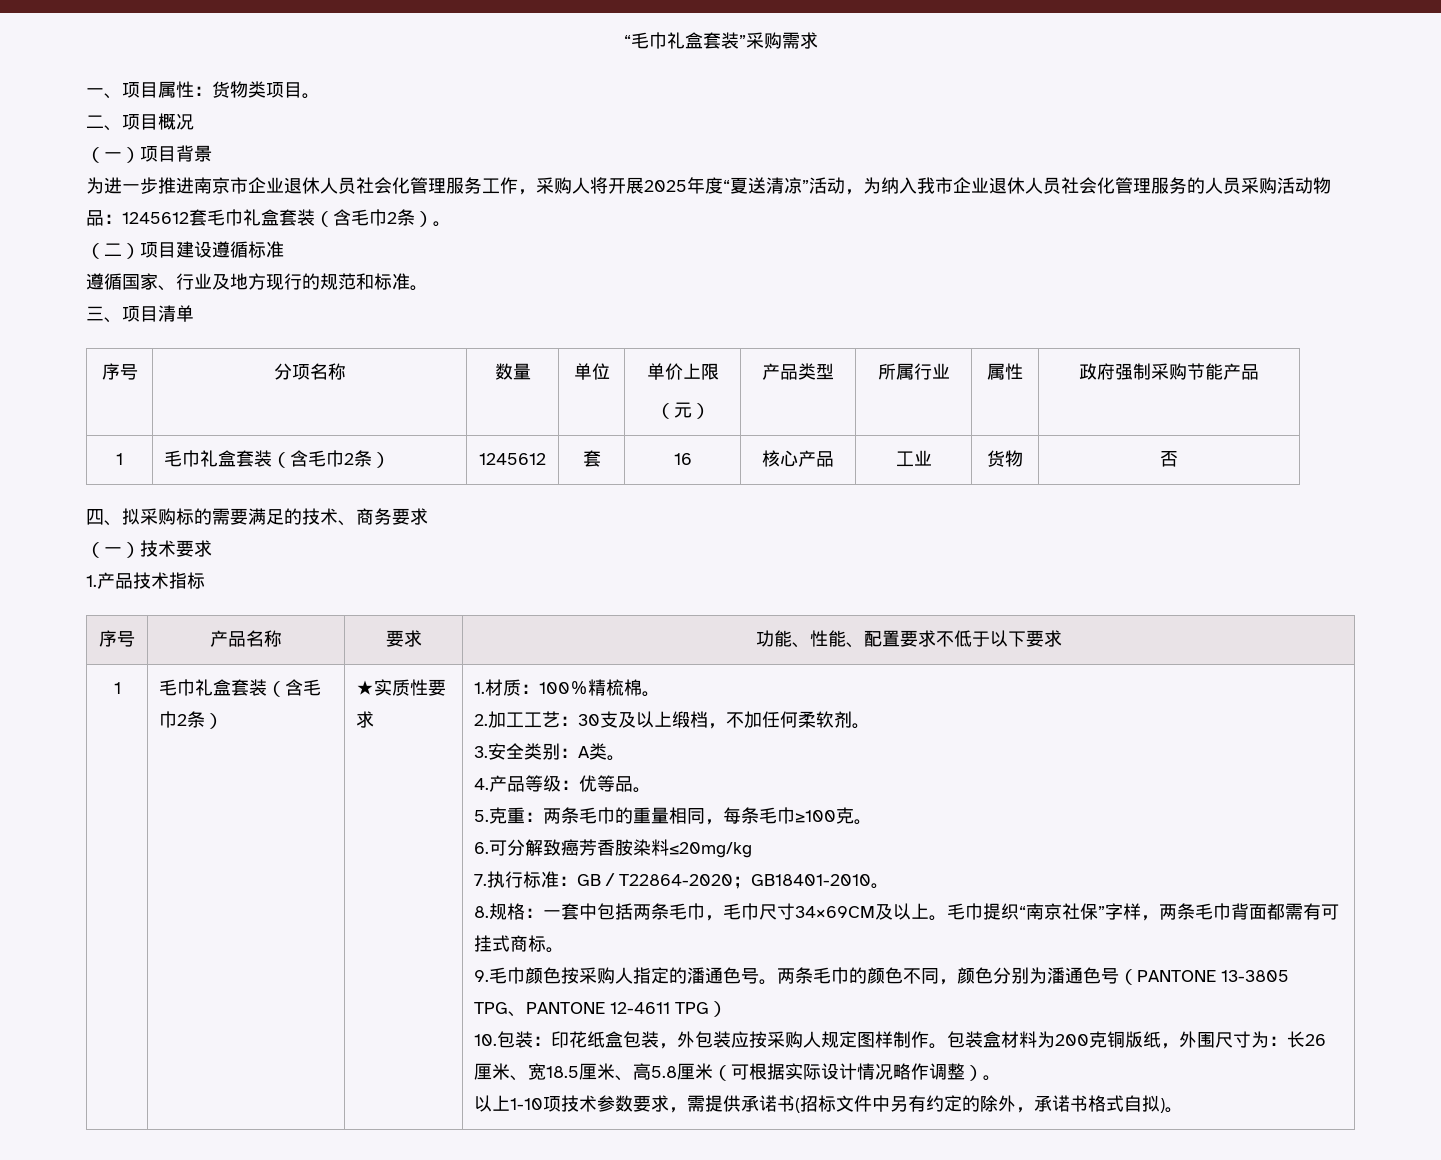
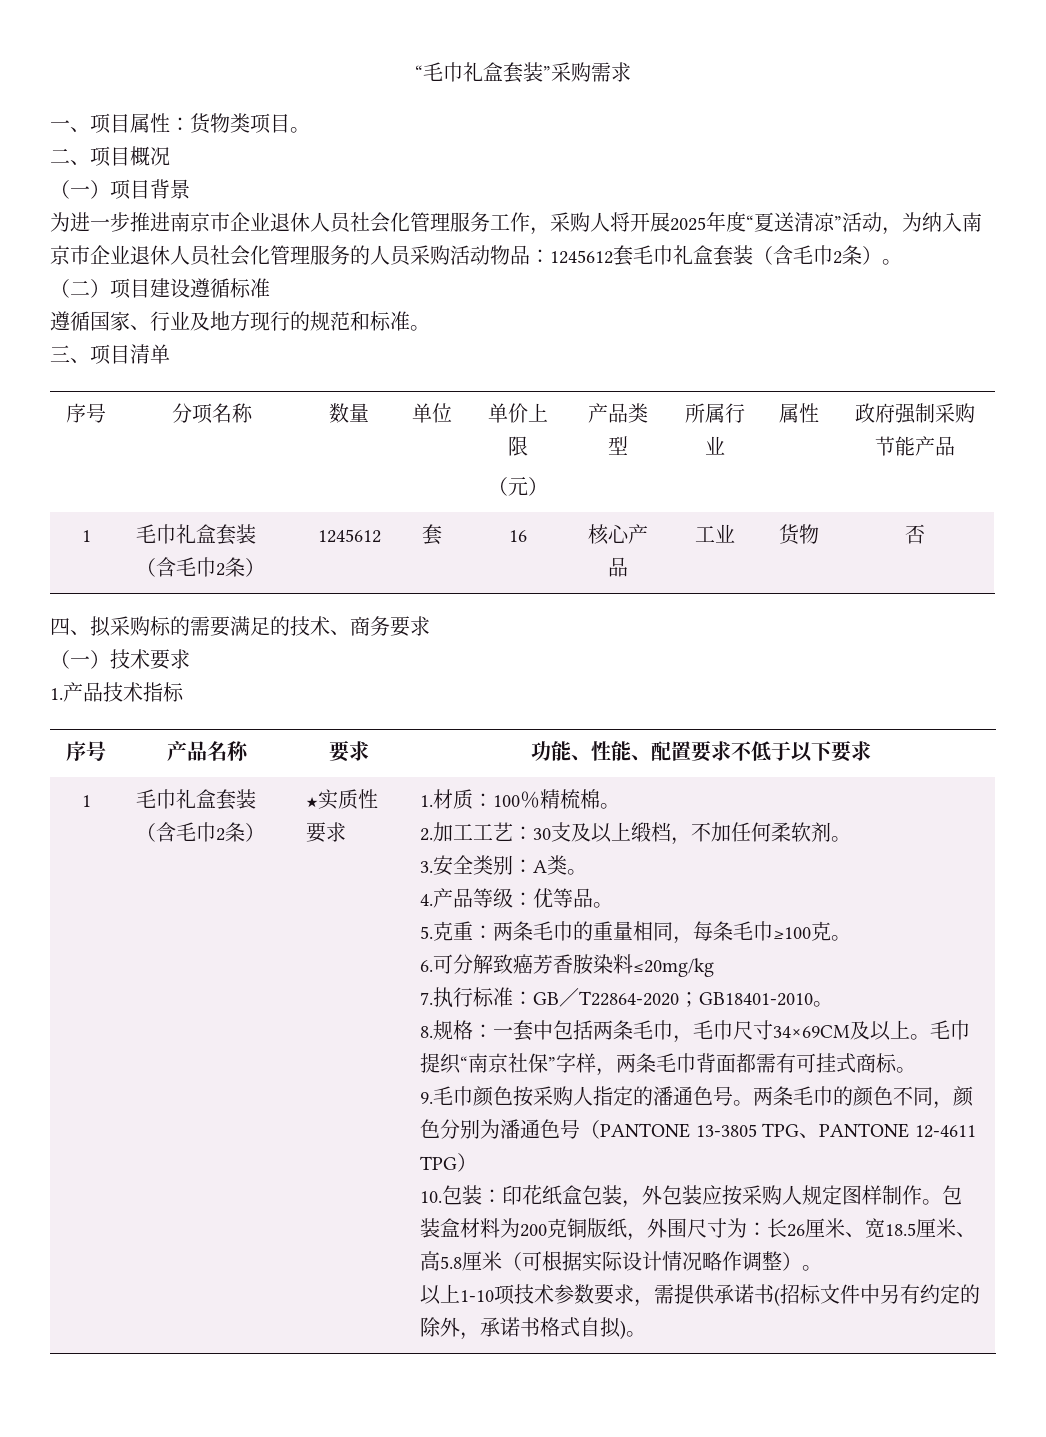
- 为进一步推进南京市企业退休人员社会化管理服务工作，采购人将开展2025年度“夏送清凉”活动，为纳入我市企业退休人员社会化管理服务的人员采购活动物品：1245612套毛巾礼盒套装（含毛巾2条）。
+ 为进一步推进南京市企业退休人员社会化管理服务工作，采购人将开展2025年度“夏送清凉”活动，为纳入南京市企业退休人员社会化管理服务的人员采购活动物品：1245612套毛巾礼盒套装（含毛巾2条）。

